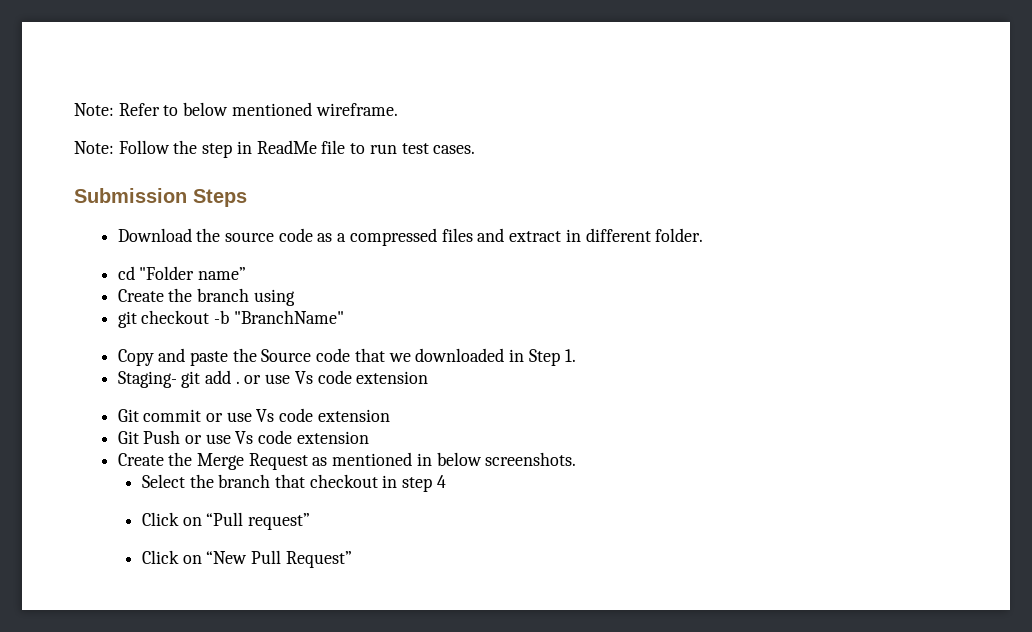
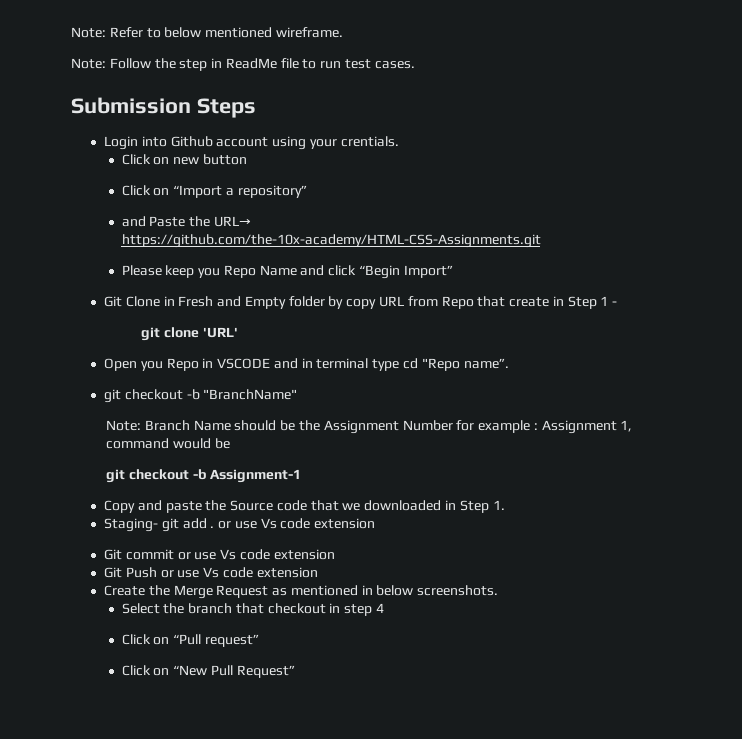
- Download the source code as a compressed files and extract in different folder.
- cd "Folder name”
- Create the branch using
+ Login into Github account using your crentials.
+ Click on new button
+ Click on “Import a repository”
+ and Paste the URL→ https://github.com/the-10x-academy/HTML-CSS-Assignments.git
+ Please keep you Repo Name and click “Begin Import”
+ Git Clone in Fresh and Empty folder by copy URL from Repo that create in Step 1 -
+ git clone 'URL'
+ Open you Repo in VSCODE and in terminal type cd "Repo name”.
  git checkout -b "BranchName"
+ Note: Branch Name should be the Assignment Number for example : Assignment 1, command would be
+ git checkout -b Assignment-1

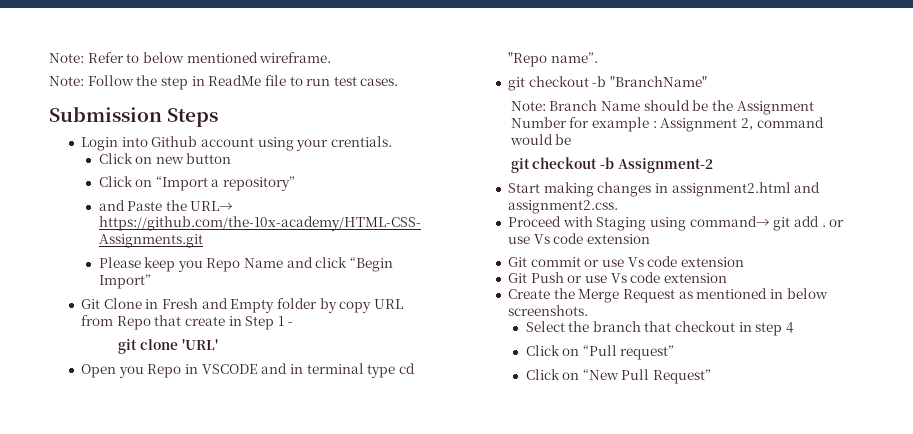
- Note: Branch Name should be the Assignment Number for example : Assignment 1, command would be
+ Note: Branch Name should be the Assignment Number for example : Assignment 2, command would be
- git checkout -b Assignment-1
- Copy and paste the Source code that we downloaded in Step 1.
- Staging- git add . or use Vs code extension
+ git checkout -b Assignment-2
+ Start making changes in assignment2.html and assignment2.css.
+ Proceed with Staging using command→ git add . or use Vs code extension

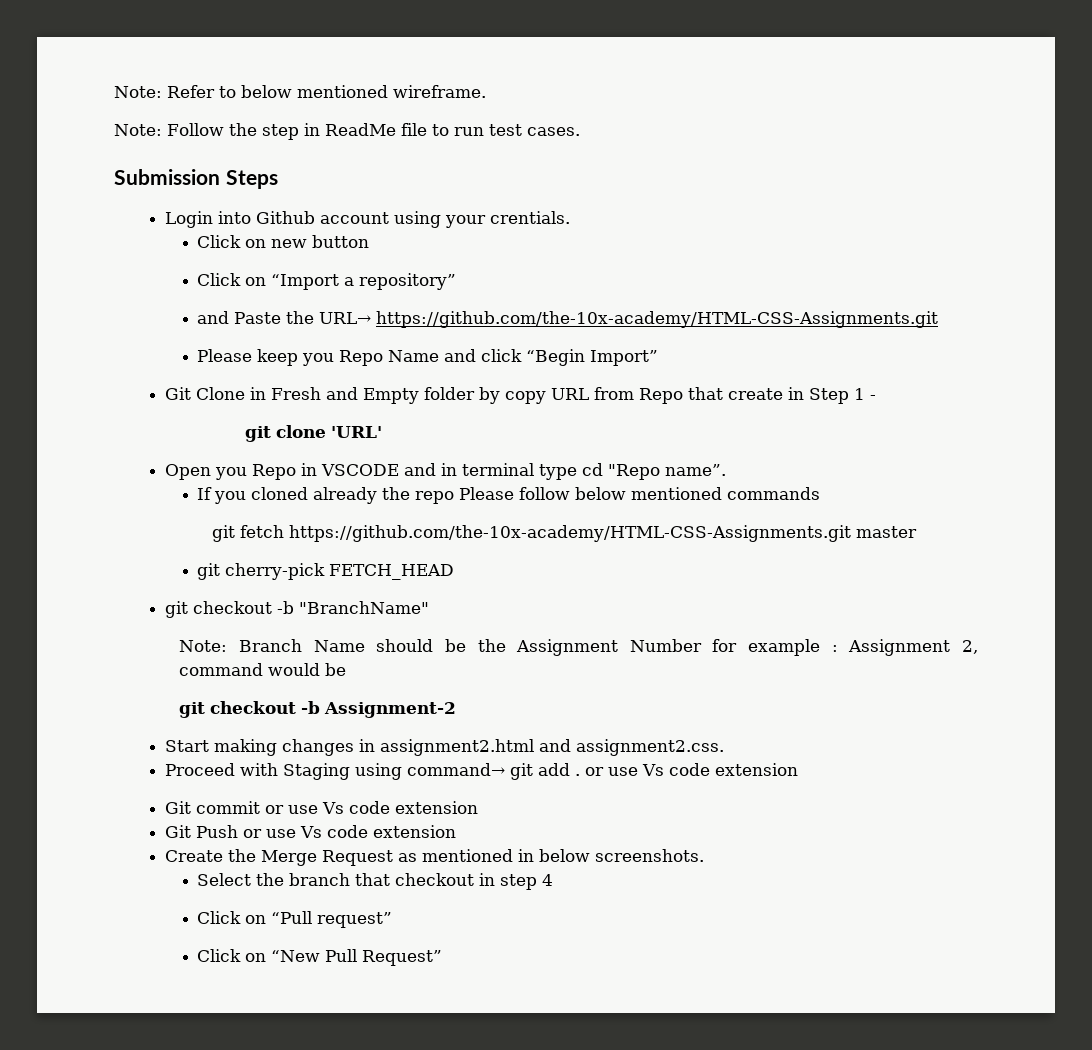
+ If you cloned already the repo Please follow below mentioned commands
+ git fetch https://github.com/the-10x-academy/HTML-CSS-Assignments.git master
+ git cherry-pick FETCH_HEAD

